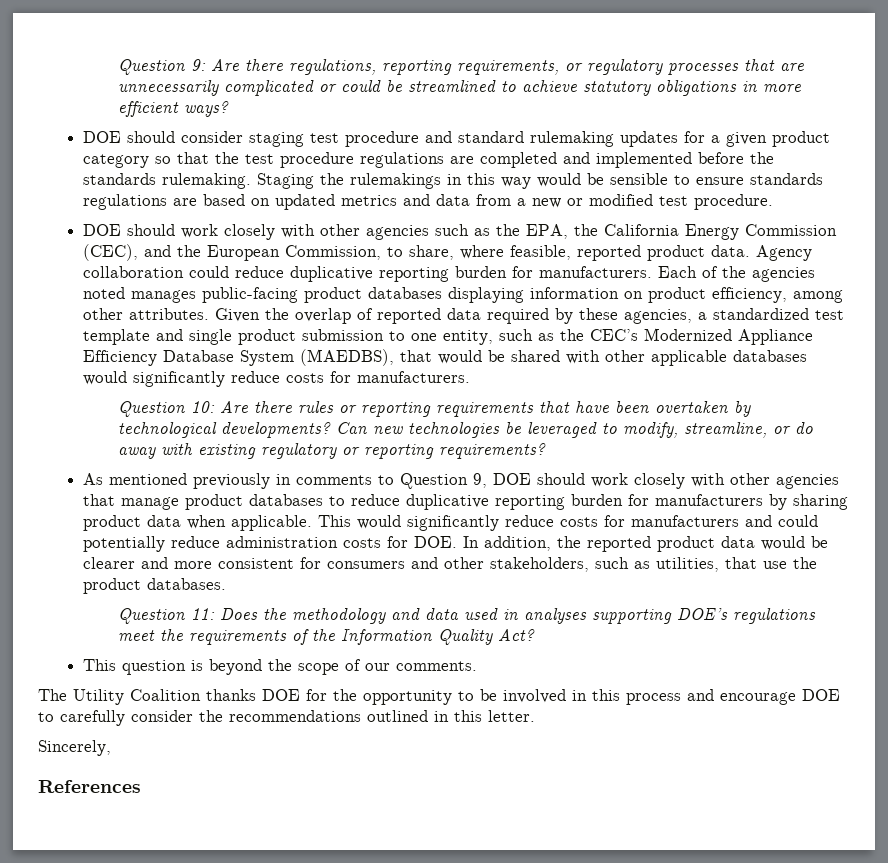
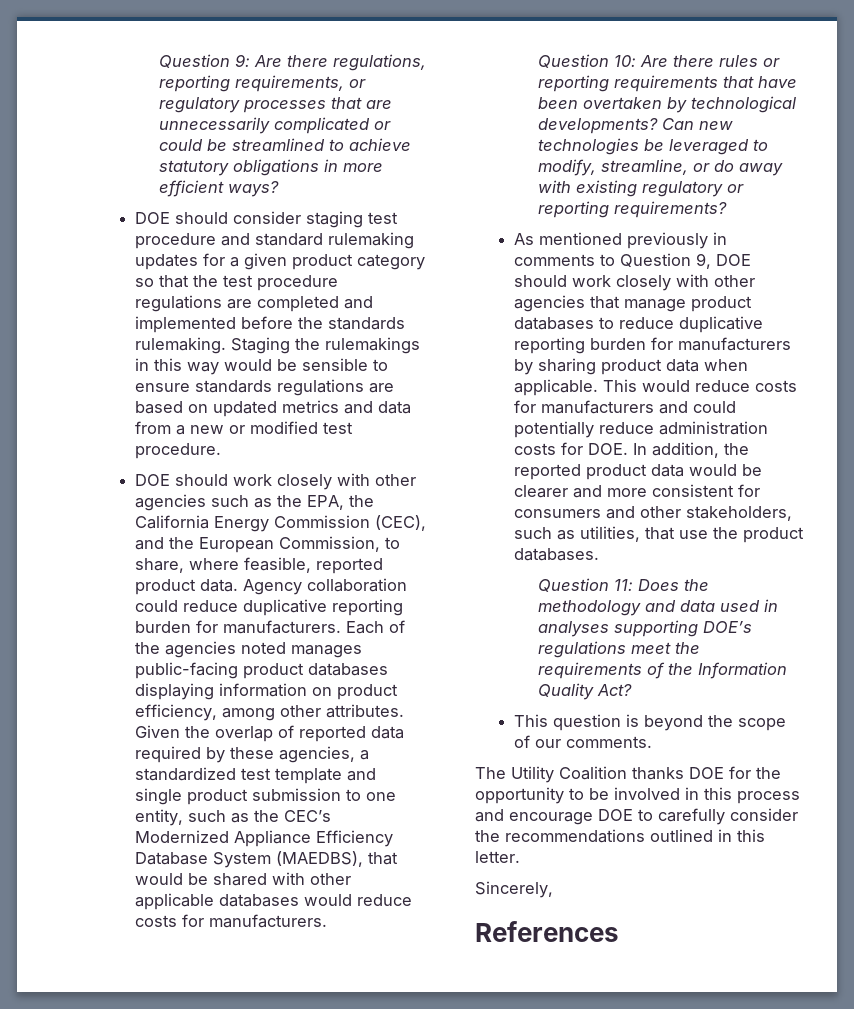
- Given the overlap of reported data required by these agencies, a standardized test template and single product submission to one entity, such as the CEC’s Modernized Appliance Efficiency Database System (MAEDBS), that would be shared with other applicable databases would significantly reduce costs for manufacturers.
+ Given the overlap of reported data required by these agencies, a standardized test template and single product submission to one entity, such as the CEC’s Modernized Appliance Efficiency Database System (MAEDBS), that would be shared with other applicable databases would reduce costs for manufacturers.
- This would significantly reduce costs for manufacturers and could potentially reduce administration costs for DOE. In addition, the reported product data would be clearer and more consistent for consumers and other stakeholders, such as utilities, that use the product databases.
+ This would reduce costs for manufacturers and could potentially reduce administration costs for DOE. In addition, the reported product data would be clearer and more consistent for consumers and other stakeholders, such as utilities, that use the product databases.

